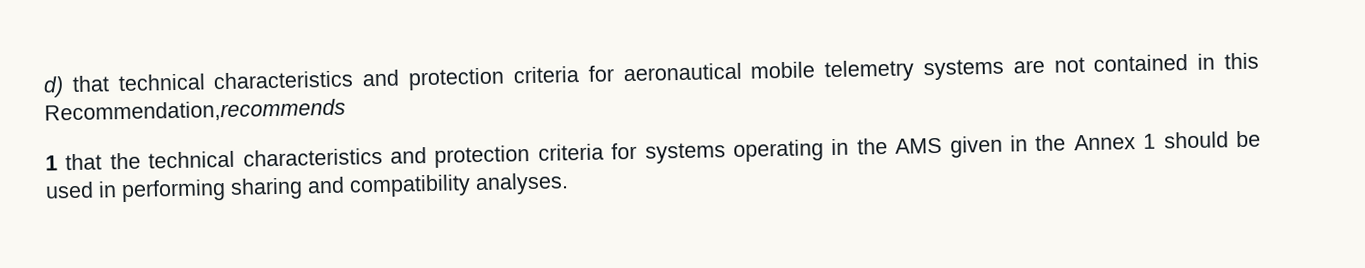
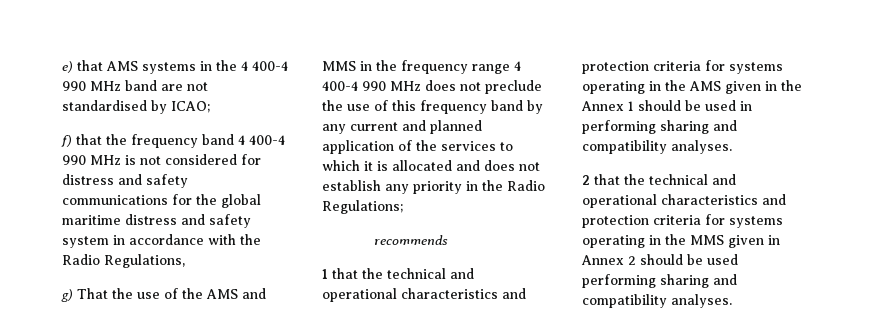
- d) that technical characteristics and protection criteria for aeronautical mobile telemetry systems are not contained in this Recommendation,recommends
+ e) that AMS systems in the 4 400-4 990 MHz band are not standardised by ICAO;
+ f) that the frequency band 4 400-4 990 MHz is not considered for distress and safety communications for the global maritime distress and safety system in accordance with the Radio Regulations,
+ g) That the use of the AMS and MMS in the frequency range 4 400-4 990 MHz does not preclude the use of this frequency band by any current and planned application of the services to which it is allocated and does not establish any priority in the Radio Regulations;
+ recommends
- 1 that the technical characteristics and protection criteria for systems operating in the AMS given in the Annex 1 should be used in performing sharing and compatibility analyses.
+ 1 that the technical and operational characteristics and protection criteria for systems operating in the AMS given in the Annex 1 should be used in performing sharing and compatibility analyses.
+ 2 that the technical and operational characteristics and protection criteria for systems operating in the MMS given in Annex 2 should be used performing sharing and compatibility analyses.

